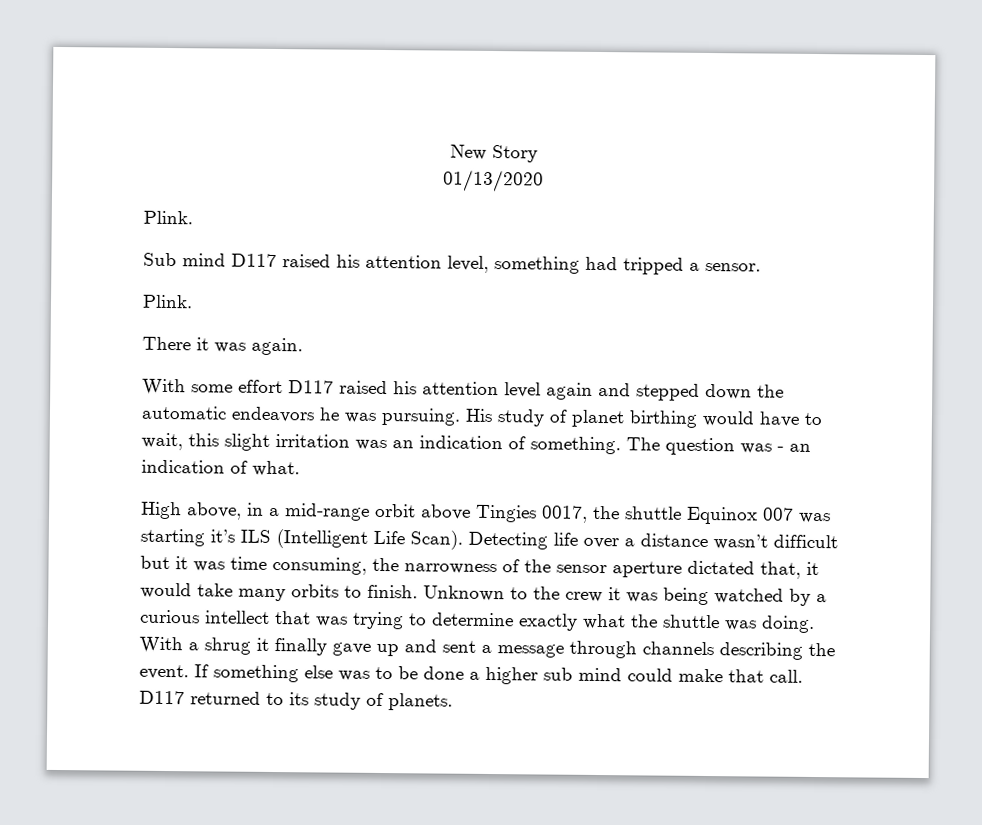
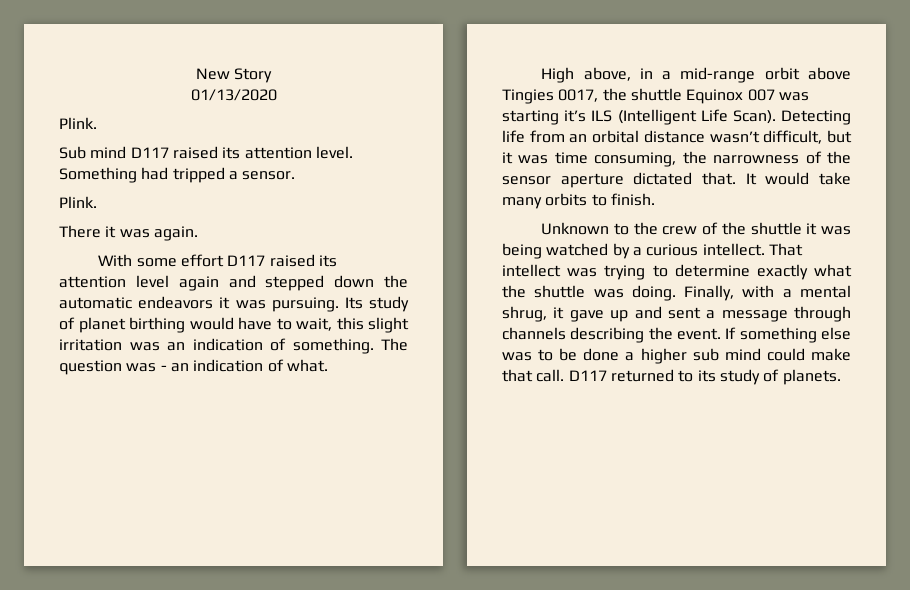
- Sub mind D117 raised his attention level, something had tripped a sensor.
+ Sub mind D117 raised its attention level. Something had tripped a sensor.
- With some effort D117 raised his attention level again and stepped down the automatic endeavors he was pursuing.
+ With some effort D117 raised its attention level again and stepped down the automatic endeavors it was pursuing.
- His study of planet birthing would have to wait, this slight irritation was an indication of something.
+ Its study of planet birthing would have to wait, this slight irritation was an indication of something.
- Detecting life over a distance wasn’t difficult but it was time consuming, the narrowness of the sensor aperture dictated that, it would take many orbits to finish. Unknown to the crew it was being watched by a curious intellect that was trying to determine exactly what the shuttle was doing.
+ Detecting life from an orbital distance wasn’t difficult, but it was time consuming, the narrowness of the sensor aperture dictated that. It would take many orbits to finish.
+ Unknown to the crew of the shuttle it was being watched by a curious intellect. That intellect was trying to determine exactly what the shuttle was doing.
- With a shrug it finally gave up and sent a message through channels describing the event.
+ Finally, with a mental shrug, it gave up and sent a message through channels describing the event.

